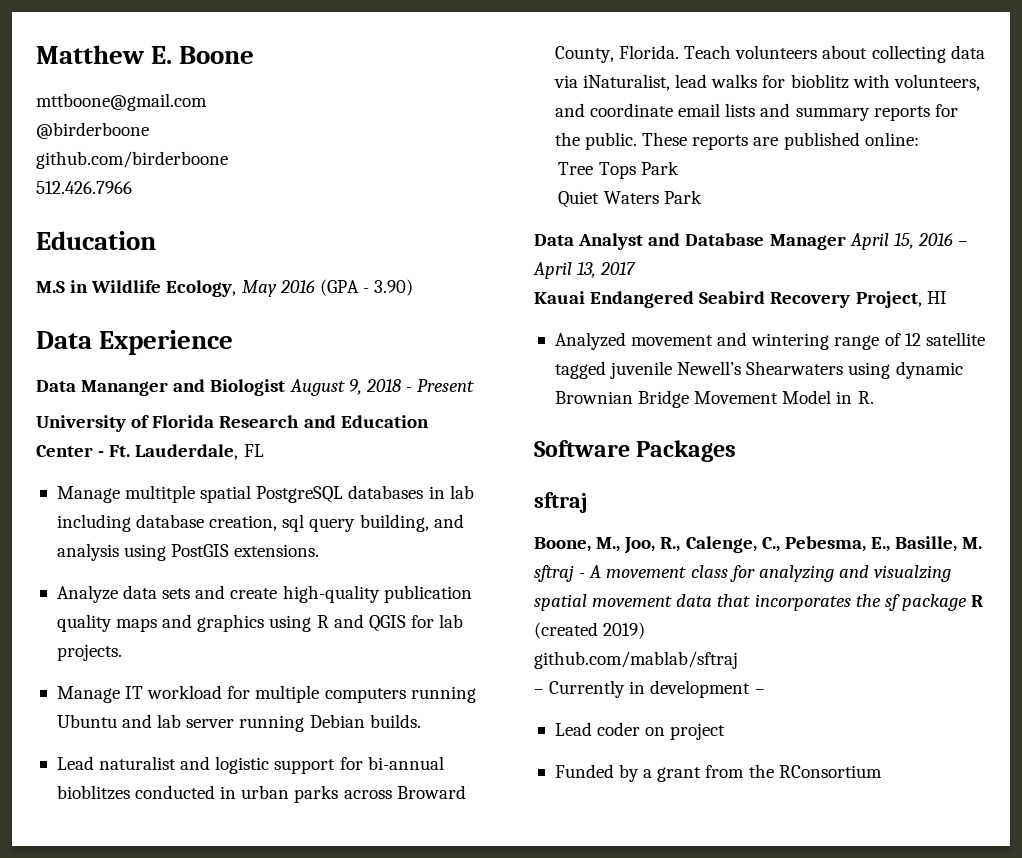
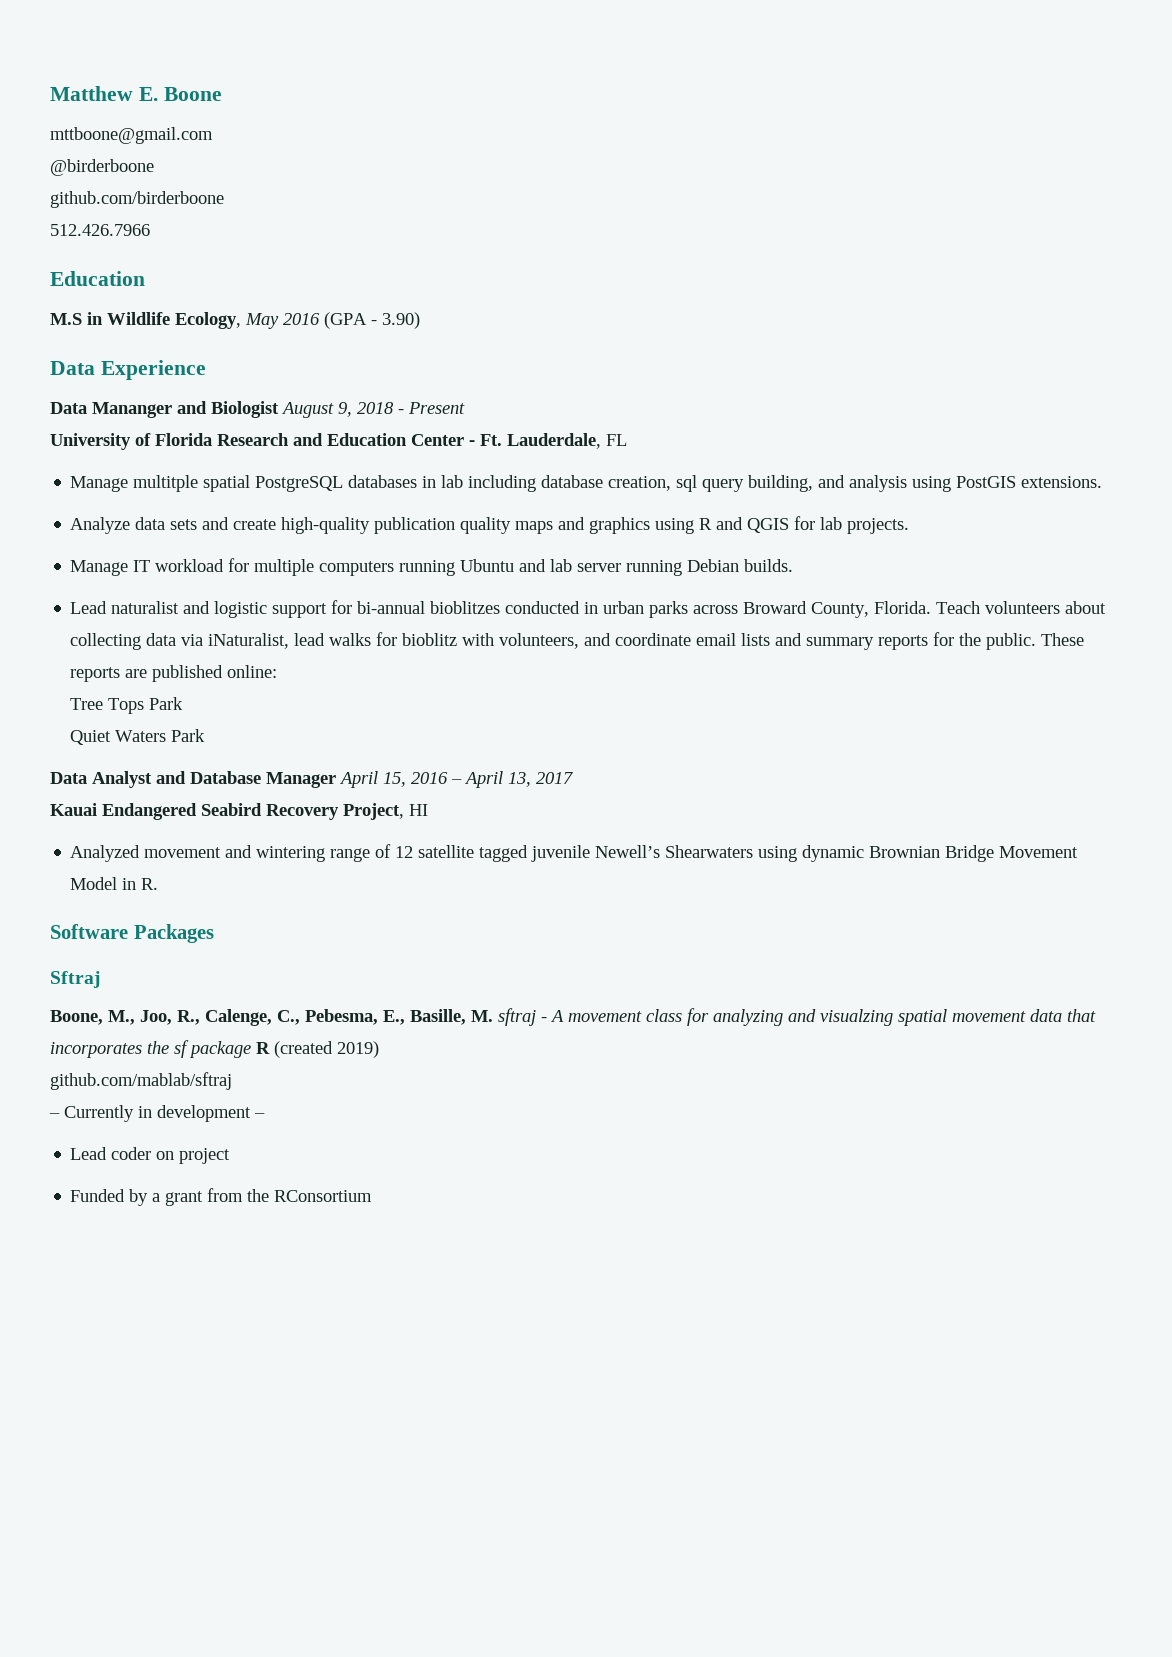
  Software Packages
- sftraj
+ Sftraj

